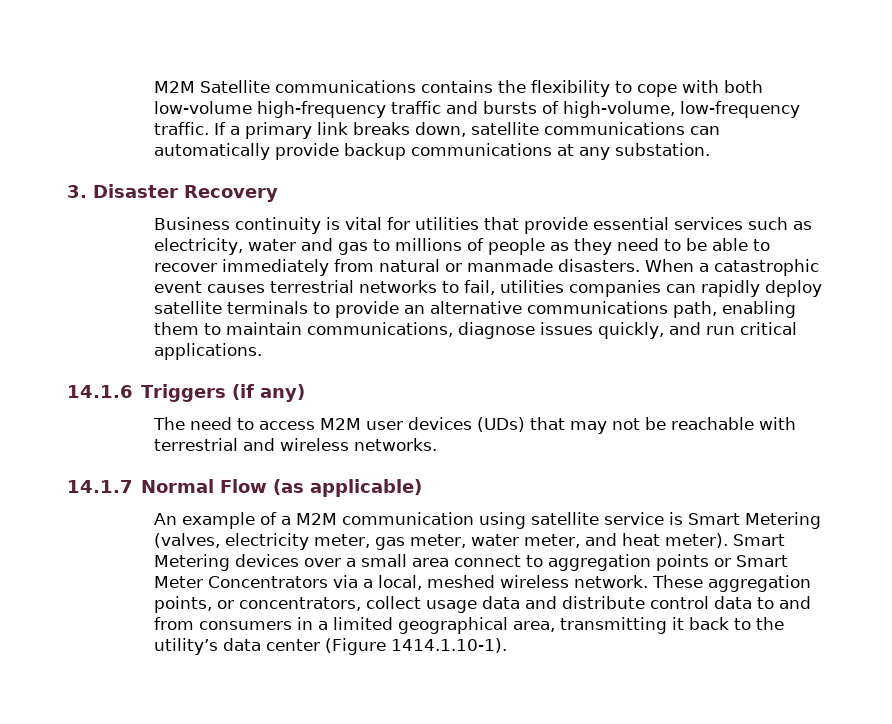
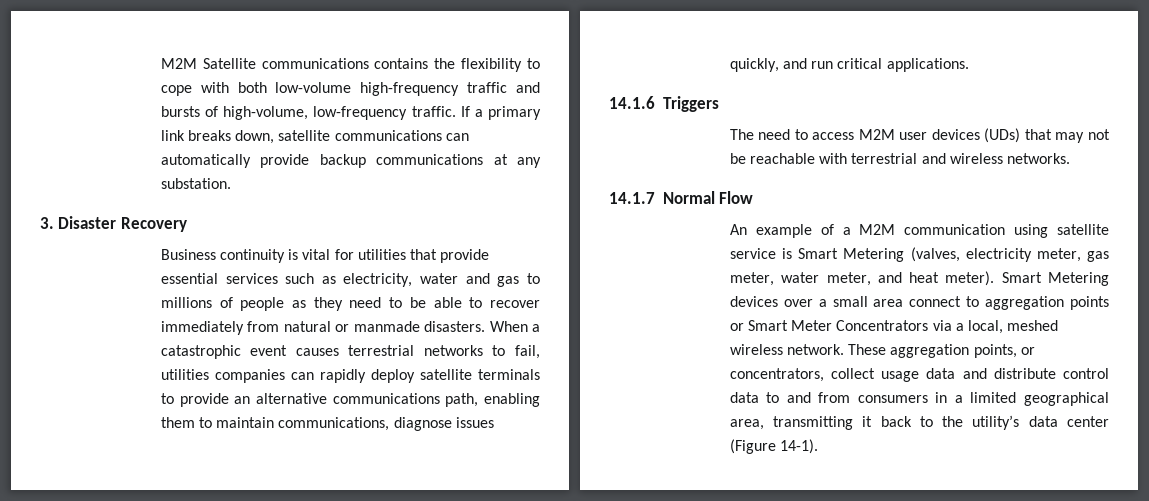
- 14.1.6 Triggers (if any)
+ 14.1.6 Triggers
- 14.1.7 Normal Flow (as applicable)
+ 14.1.7 Normal Flow
- These aggregation points, or concentrators, collect usage data and distribute control data to and from consumers in a limited geographical area, transmitting it back to the utility’s data center (Figure 1414.1.10-1).
+ These aggregation points, or concentrators, collect usage data and distribute control data to and from consumers in a limited geographical area, transmitting it back to the utility’s data center (Figure 14-1).

